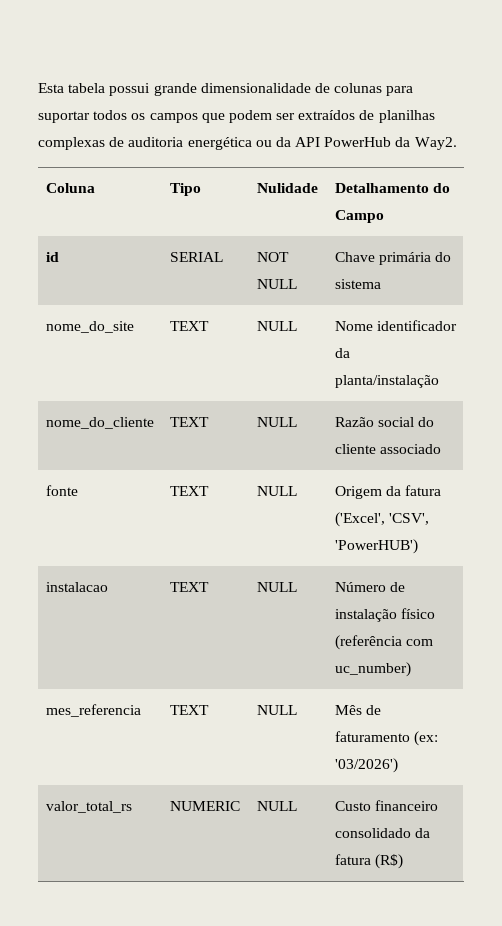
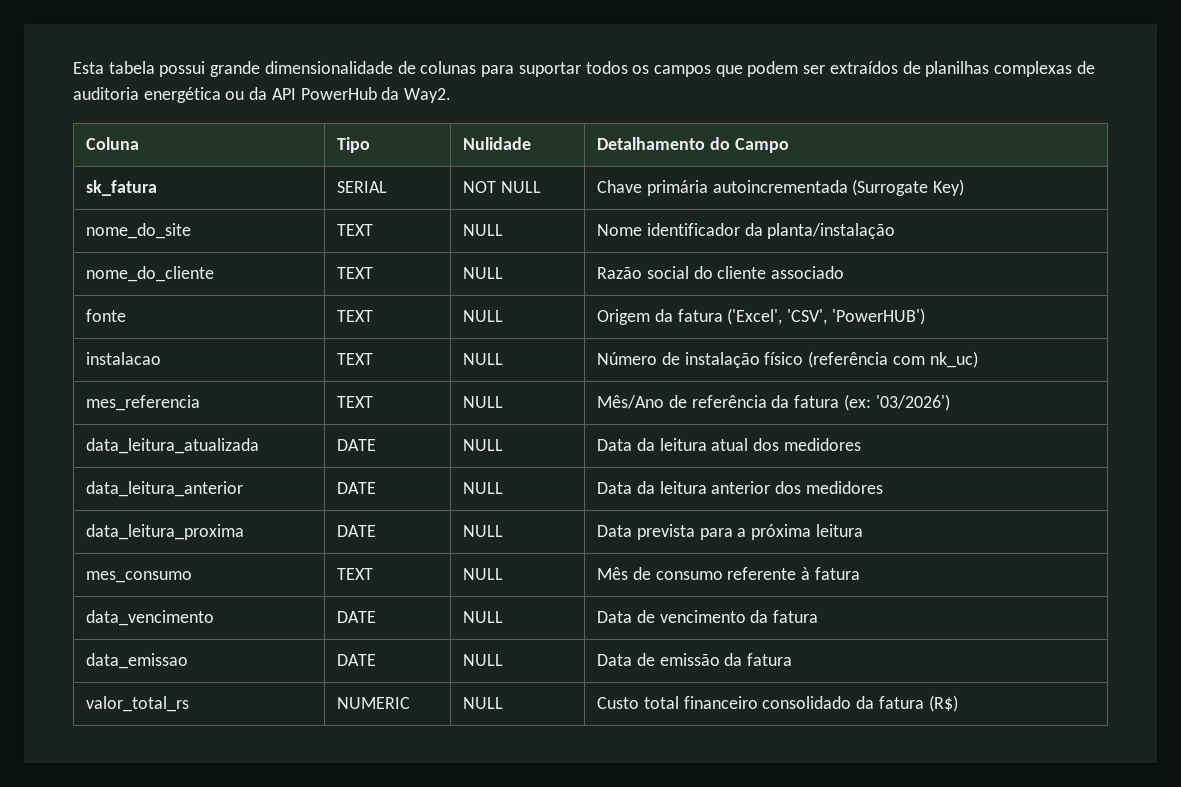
- id | SERIAL | NOT NULL | Chave primária do sistema
+ sk_fatura | SERIAL | NOT NULL | Chave primária autoincrementada (Surrogate Key)
- instalacao | TEXT | NULL | Número de instalação físico (referência com uc_number)
+ instalacao | TEXT | NULL | Número de instalação físico (referência com nk_uc)
- mes_referencia | TEXT | NULL | Mês de faturamento (ex: '03/2026')
+ mes_referencia | TEXT | NULL | Mês/Ano de referência da fatura (ex: '03/2026')
+ data_leitura_atualizada | DATE | NULL | Data da leitura atual dos medidores
+ data_leitura_anterior | DATE | NULL | Data da leitura anterior dos medidores
+ data_leitura_proxima | DATE | NULL | Data prevista para a próxima leitura
+ mes_consumo | TEXT | NULL | Mês de consumo referente à fatura
+ data_vencimento | DATE | NULL | Data de vencimento da fatura
+ data_emissao | DATE | NULL | Data de emissão da fatura
- valor_total_rs | NUMERIC | NULL | Custo financeiro consolidado da fatura (R$)
+ valor_total_rs | NUMERIC | NULL | Custo total financeiro consolidado da fatura (R$)

